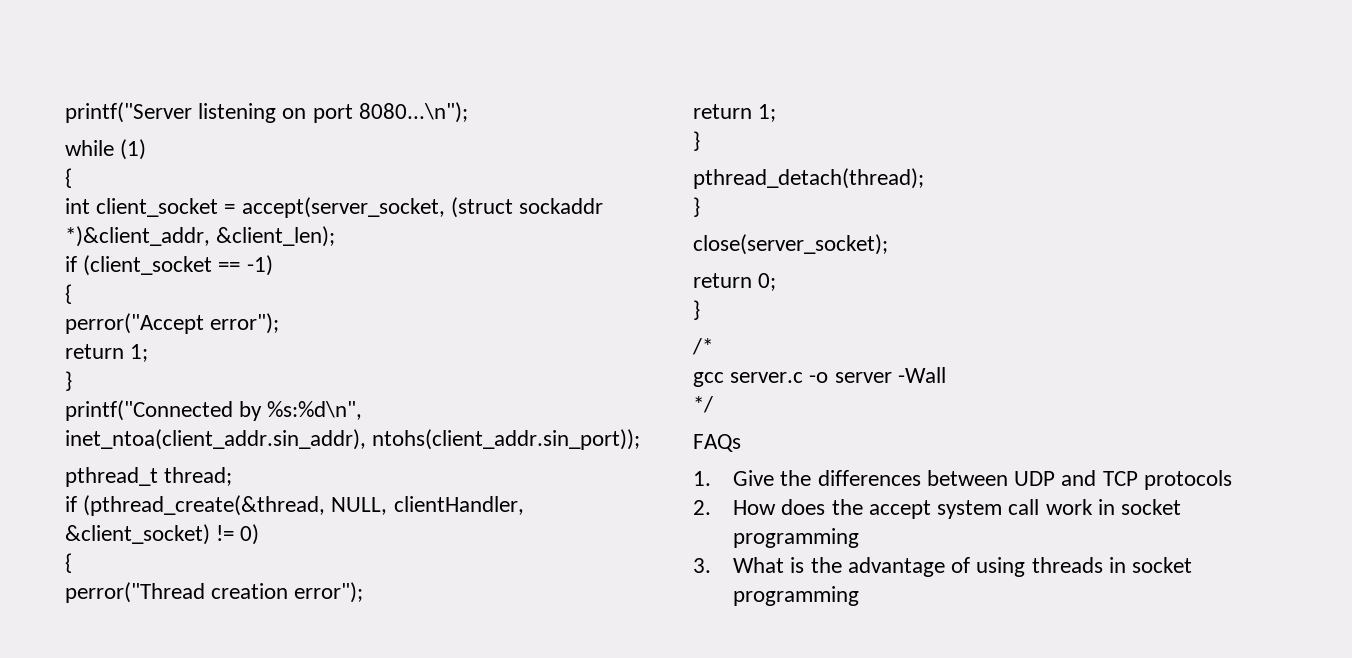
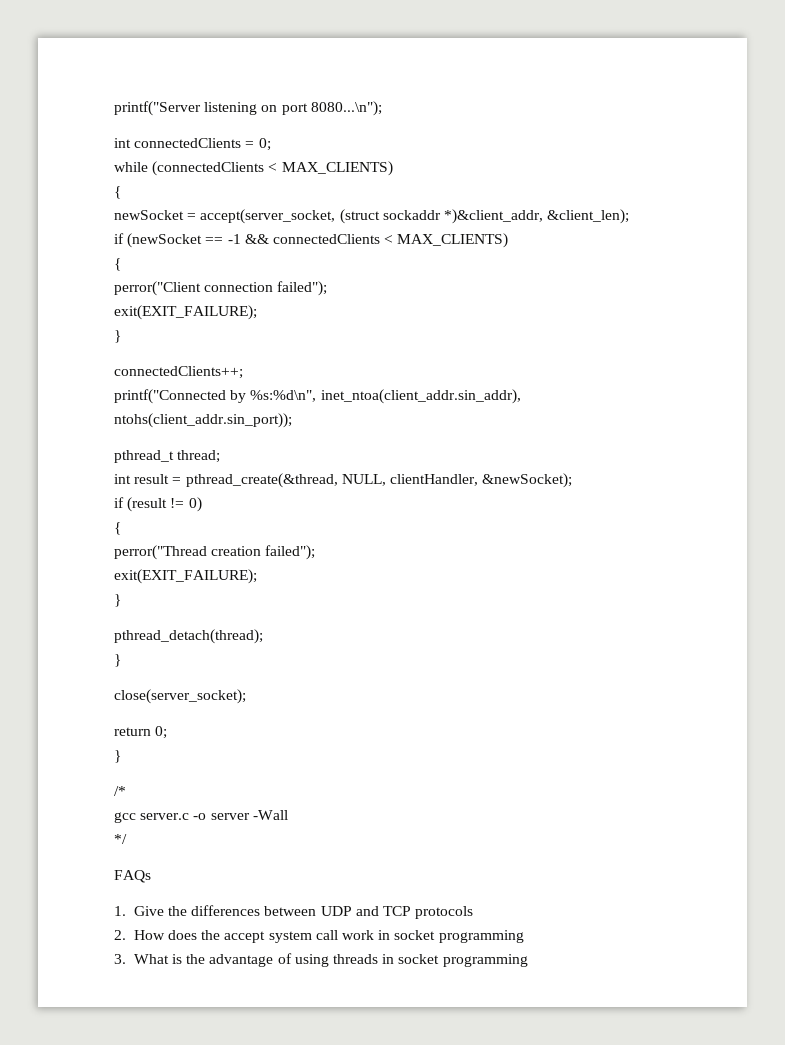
- while (1)
+ int connectedClients = 0;
+ while (connectedClients < MAX_CLIENTS)
  {
- int client_socket = accept(server_socket, (struct sockaddr *)&client_addr, &client_len);
+ newSocket = accept(server_socket, (struct sockaddr *)&client_addr, &client_len);
- if (client_socket == -1)
+ if (newSocket == -1 && connectedClients < MAX_CLIENTS)
  {
- perror("Accept error");
- return 1;
+ perror("Client connection failed");
+ exit(EXIT_FAILURE);
  }
+ connectedClients++;
- if (pthread_create(&thread, NULL, clientHandler, &client_socket) != 0)
+ int result = pthread_create(&thread, NULL, clientHandler, &newSocket);
+ if (result != 0)
- perror("Thread creation error");
- return 1;
+ perror("Thread creation failed");
+ exit(EXIT_FAILURE);

